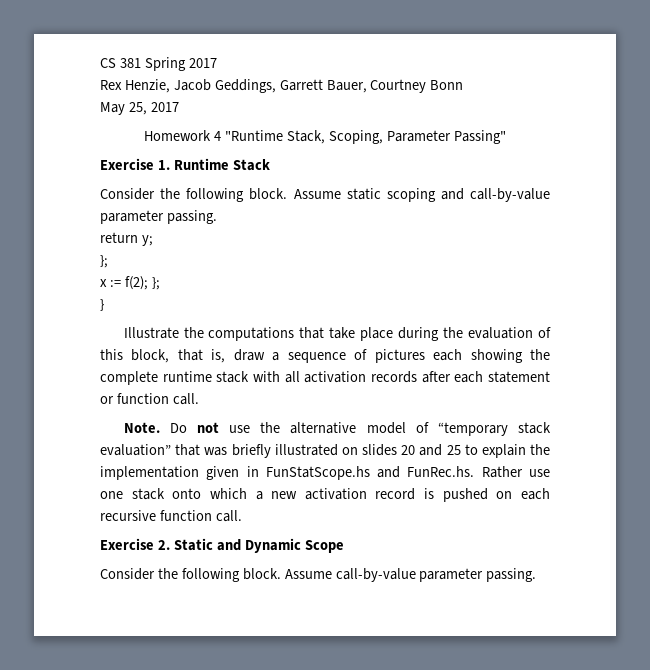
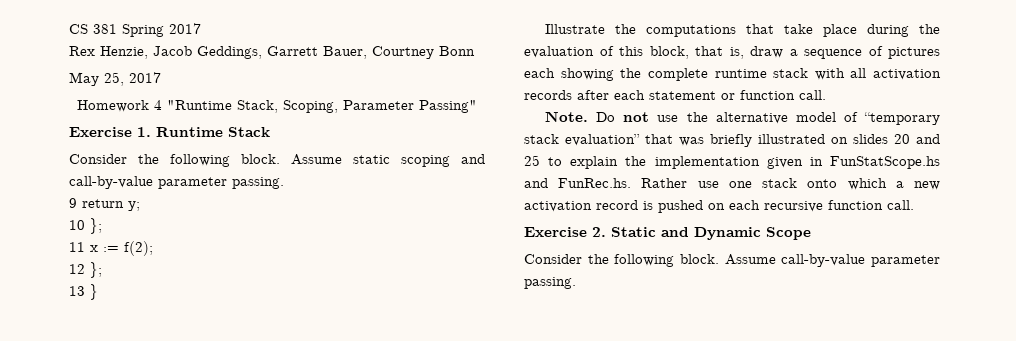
- return y;
- };
- x := f(2); };
- }
+ 9 return y;
+ 10 };
+ 11 x := f(2);
+ 12 };
+ 13 }

